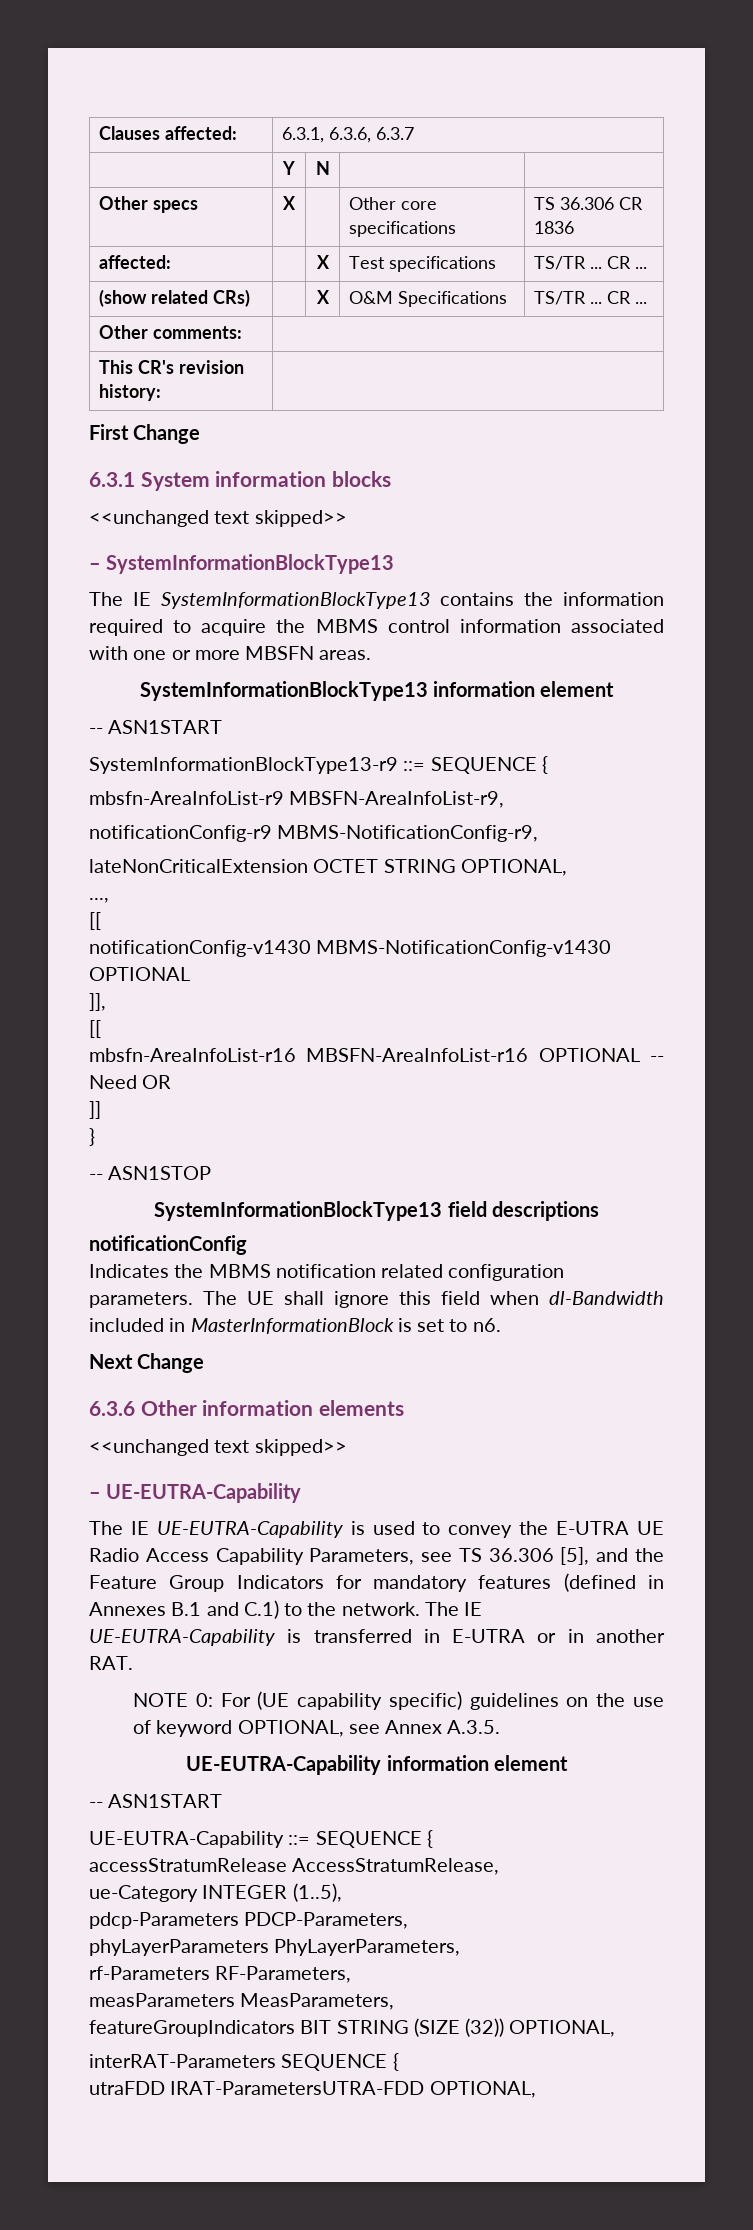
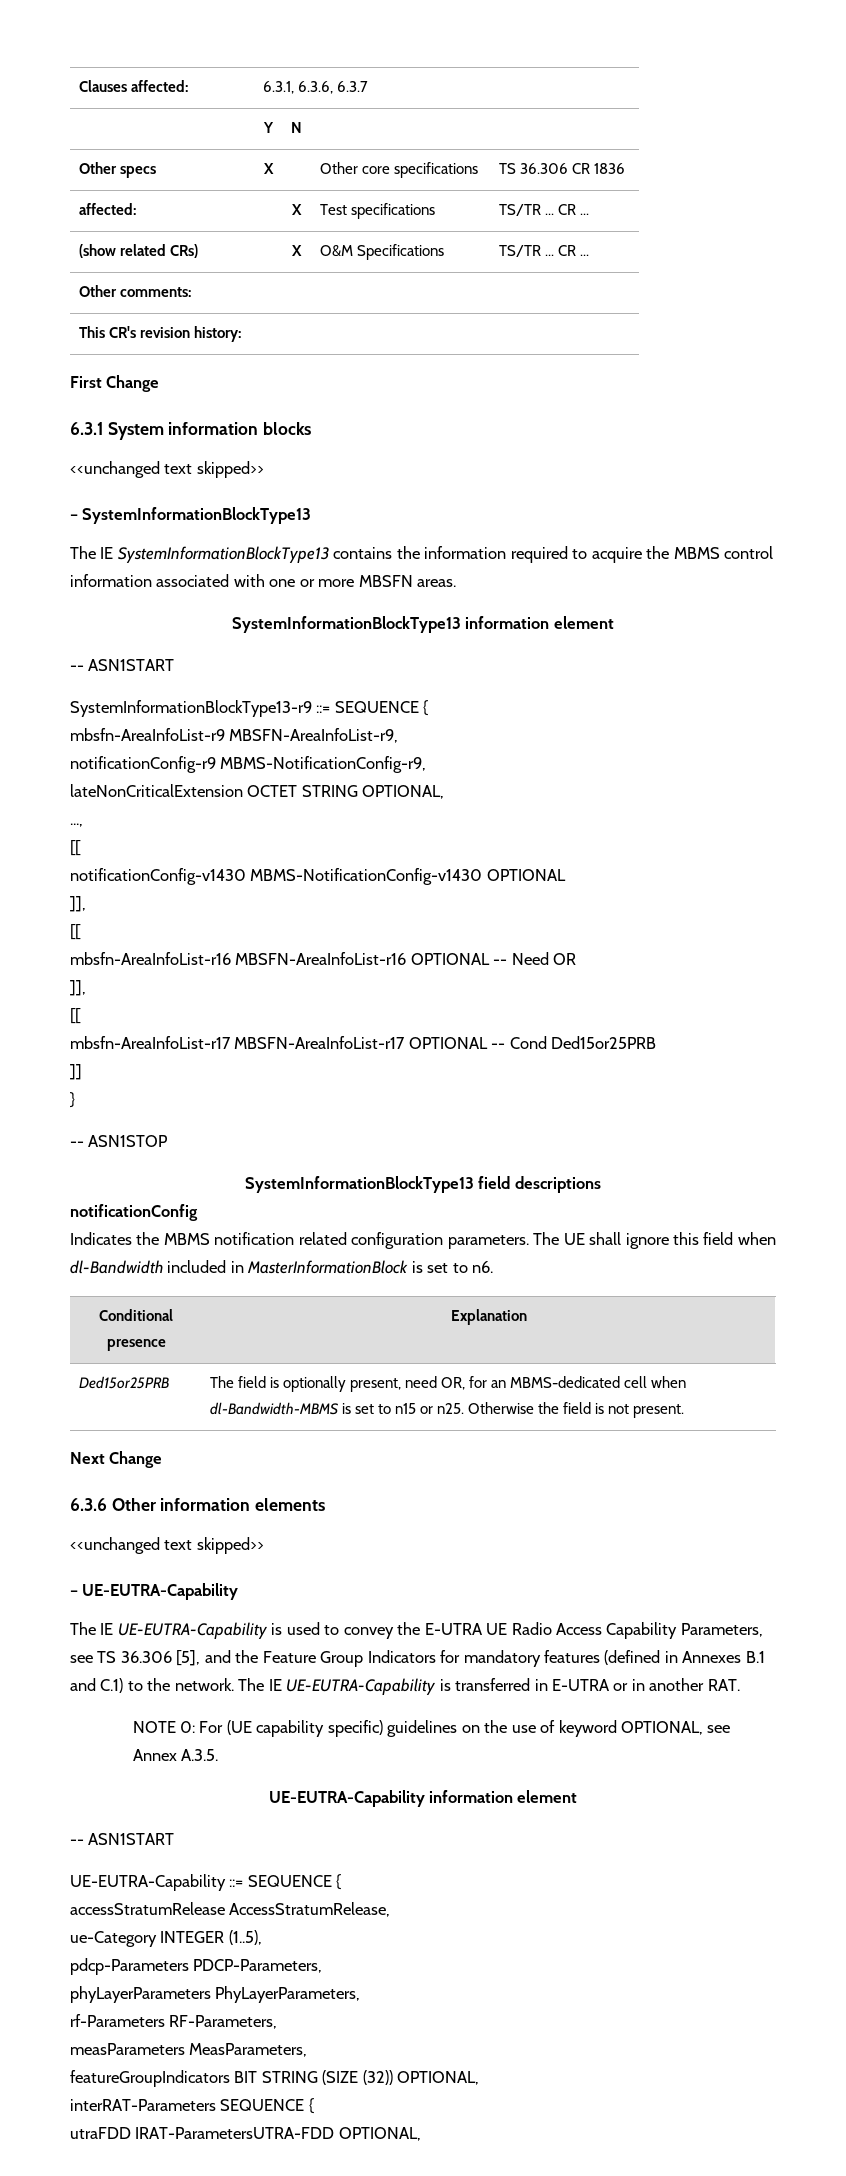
  mbsfn-AreaInfoList-r16 MBSFN-AreaInfoList-r16 OPTIONAL -- Need OR
+ ]],
+ [[
+ mbsfn-AreaInfoList-r17 MBSFN-AreaInfoList-r17 OPTIONAL -- Cond Ded15or25PRB
+ Conditional presence | Explanation
+ Ded15or25PRB | The field is optionally present, need OR, for an MBMS-dedicated cell when dl-Bandwidth-MBMS is set to n15 or n25. Otherwise the field is not present.

